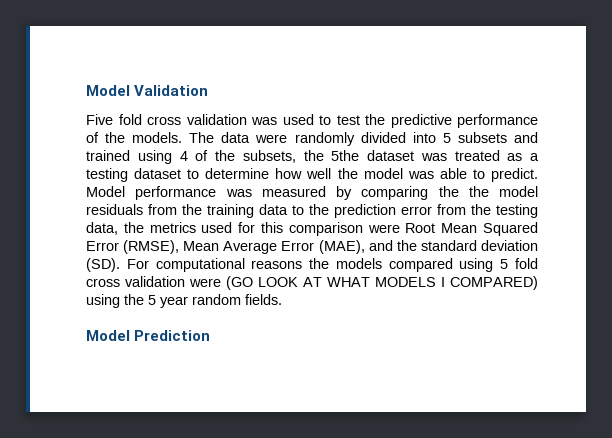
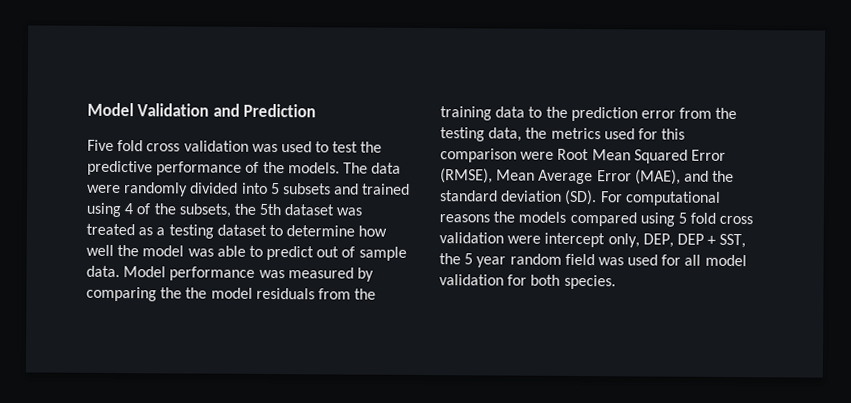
- Model Validation
+ Model Validation and Prediction
- The data were randomly divided into 5 subsets and trained using 4 of the subsets, the 5the dataset was treated as a testing dataset to determine how well the model was able to predict.
+ The data were randomly divided into 5 subsets and trained using 4 of the subsets, the 5th dataset was treated as a testing dataset to determine how well the model was able to predict out of sample data.
- Model performance was measured by comparing the the model residuals from the training data to the prediction error from the testing data, the metrics used for this comparison were Root Mean Squared Error (RMSE), Mean Average Error (MAE), and the standard deviation (SD). For computational reasons the models compared using 5 fold cross validation were (GO LOOK AT WHAT MODELS I COMPARED) using the 5 year random fields.
- Model Prediction
+ Model performance was measured by comparing the the model residuals from the training data to the prediction error from the testing data, the metrics used for this comparison were Root Mean Squared Error (RMSE), Mean Average Error (MAE), and the standard deviation (SD). For computational reasons the models compared using 5 fold cross validation were intercept only, DEP, DEP + SST, the 5 year random field was used for all model validation for both species.

